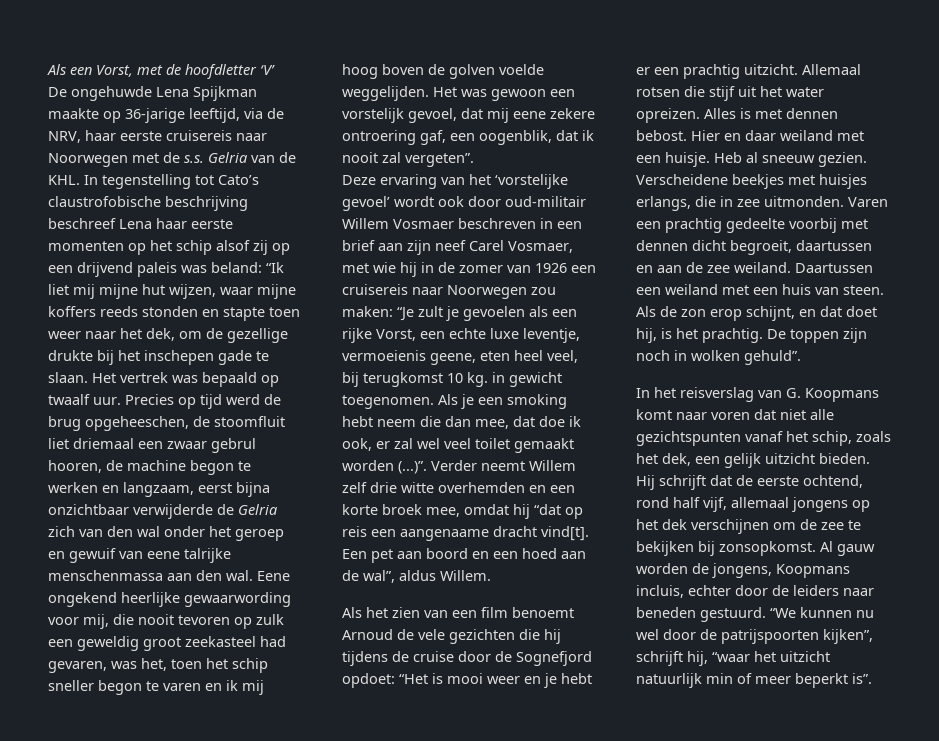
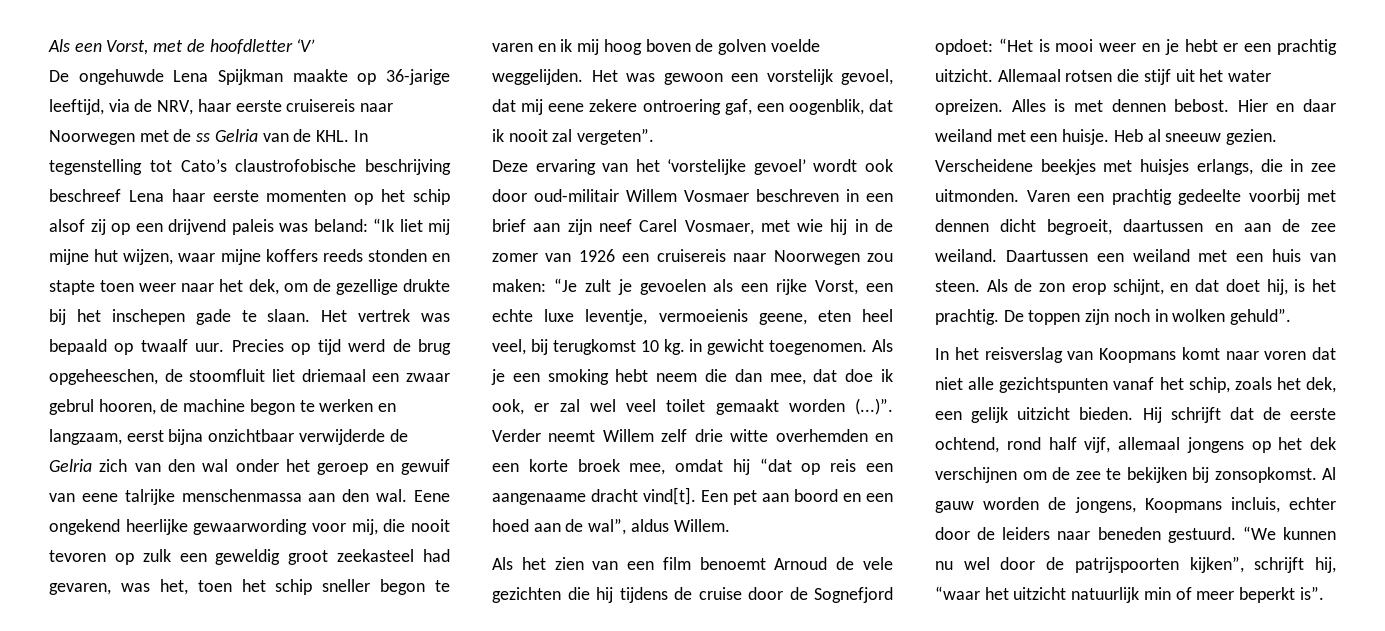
- De ongehuwde Lena Spijkman maakte op 36-jarige leeftijd, via de NRV, haar eerste cruisereis naar Noorwegen met de s.s. Gelria van de KHL. In tegenstelling tot Cato’s claustrofobische beschrijving beschreef Lena haar eerste momenten op het schip alsof zij op een drijvend paleis was beland:
+ De ongehuwde Lena Spijkman maakte op 36-jarige leeftijd, via de NRV, haar eerste cruisereis naar Noorwegen met de ss Gelria van de KHL. In tegenstelling tot Cato’s claustrofobische beschrijving beschreef Lena haar eerste momenten op het schip alsof zij op een drijvend paleis was beland:
- In het reisverslag van G. Koopmans komt naar voren dat niet alle gezichtspunten vanaf het schip, zoals het dek, een gelijk uitzicht bieden.
+ In het reisverslag van Koopmans komt naar voren dat niet alle gezichtspunten vanaf het schip, zoals het dek, een gelijk uitzicht bieden.

